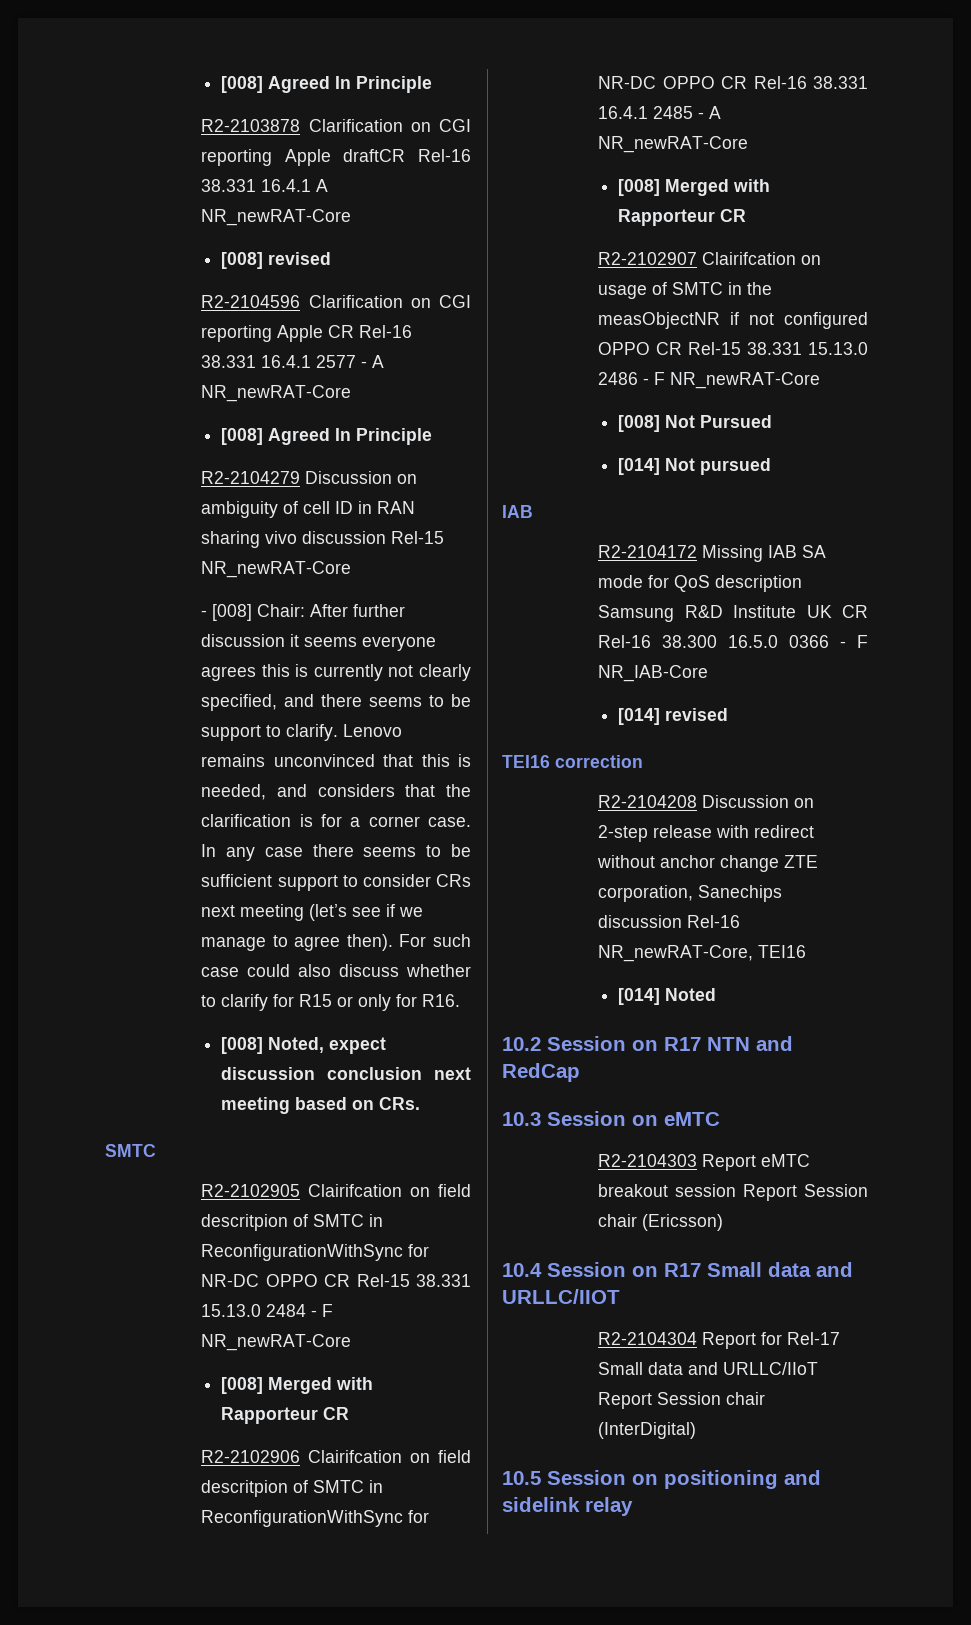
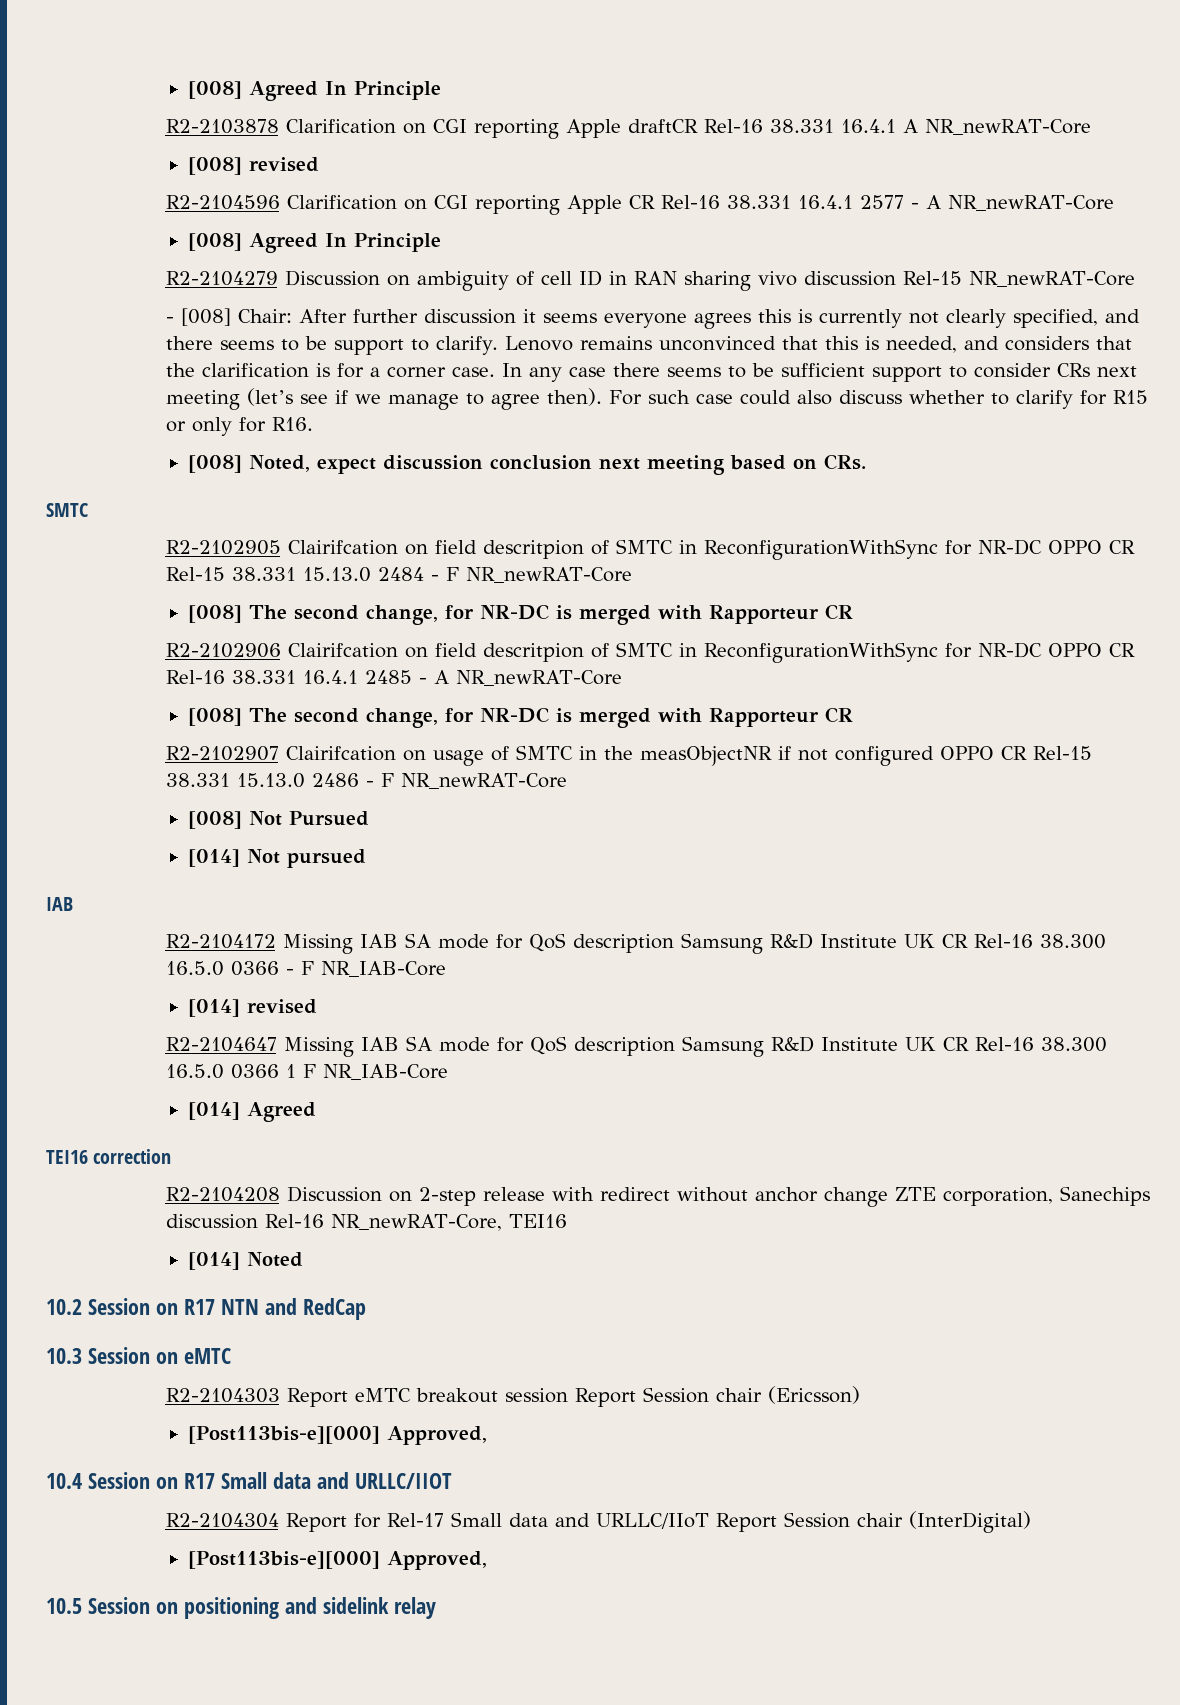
  R2-2102905 Clairifcation on field descritpion of SMTC in ReconfigurationWithSync for NR-DC OPPO CR Rel-15 38.331 15.13.0 2484 - F NR_newRAT-Core
- [008] Merged with Rapporteur CR
+ [008] The second change, for NR-DC is merged with Rapporteur CR
  R2-2102906 Clairifcation on field descritpion of SMTC in ReconfigurationWithSync for NR-DC OPPO CR Rel-16 38.331 16.4.1 2485 - A NR_newRAT-Core
- [008] Merged with Rapporteur CR
+ [008] The second change, for NR-DC is merged with Rapporteur CR
+ R2-2104647 Missing IAB SA mode for QoS description Samsung R&D Institute UK CR Rel-16 38.300 16.5.0 0366 1 F NR_IAB-Core
+ [014] Agreed
  R2-2104303 Report eMTC breakout session Report Session chair (Ericsson)
+ [Post113bis-e][000] Approved,
  R2-2104304 Report for Rel-17 Small data and URLLC/IIoT Report Session chair (InterDigital)
+ [Post113bis-e][000] Approved,

